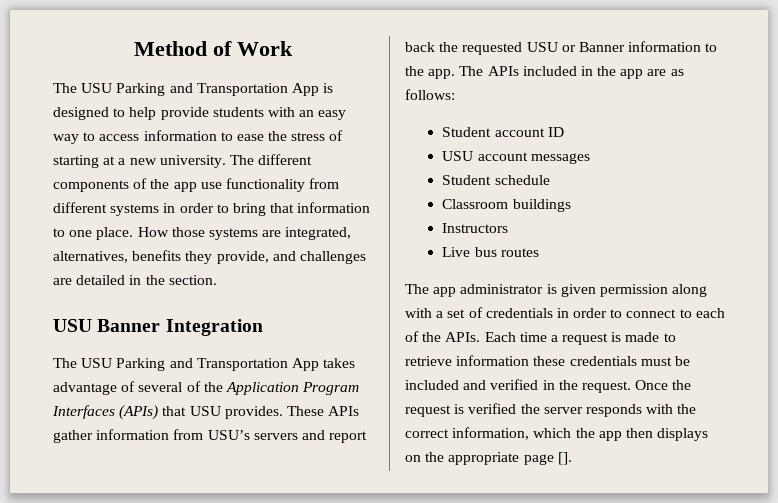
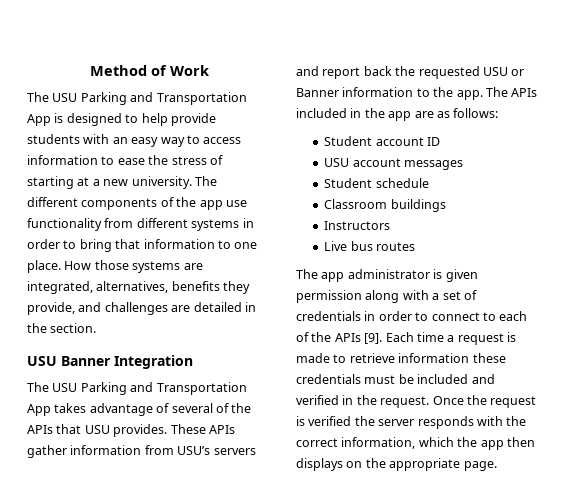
- The USU Parking and Transportation App takes advantage of several of the Application Program Interfaces (APIs) that USU provides.
+ The USU Parking and Transportation App takes advantage of several of the APIs that USU provides.
- The app administrator is given permission along with a set of credentials in order to connect to each of the APIs.
+ The app administrator is given permission along with a set of credentials in order to connect to each of the APIs [9].
- Once the request is verified the server responds with the correct information, which the app then displays on the appropriate page [].
+ Once the request is verified the server responds with the correct information, which the app then displays on the appropriate page.

